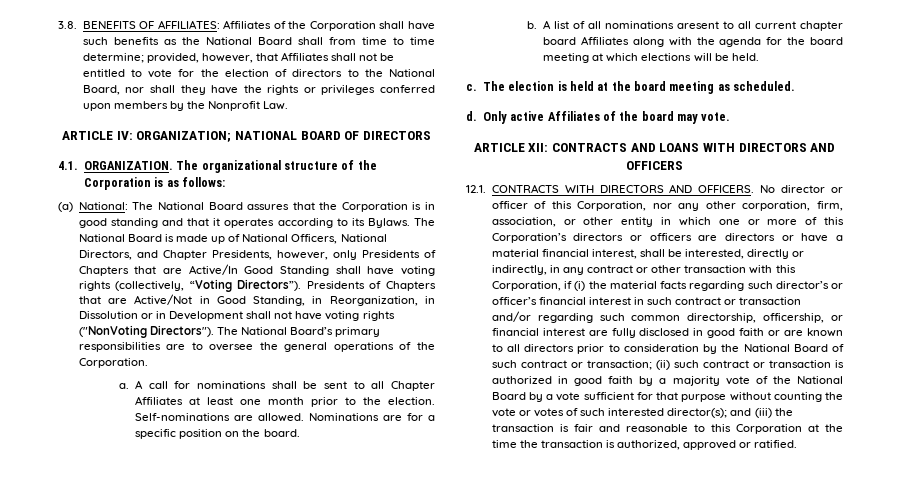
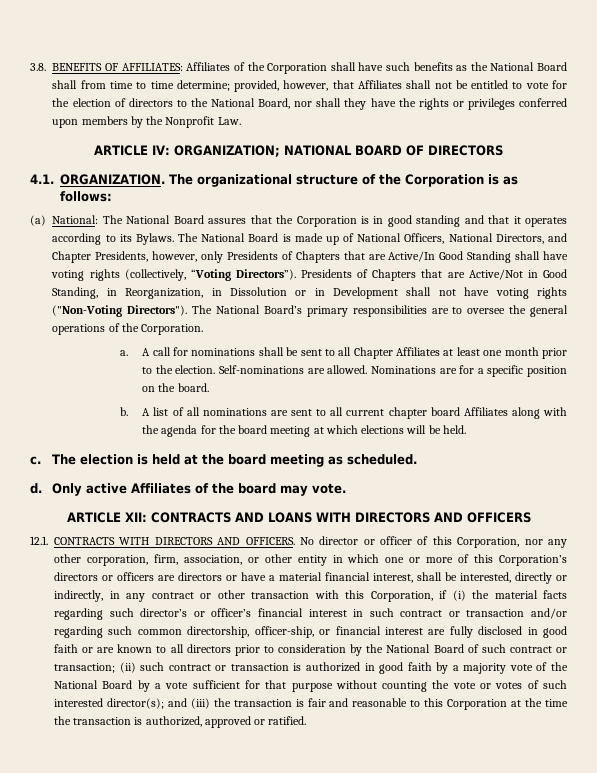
- Presidents of Chapters that are Active/Not in Good Standing, in Reorganization, in Dissolution or in Development shall not have voting rights ("NonVoting Directors").
+ Presidents of Chapters that are Active/Not in Good Standing, in Reorganization, in Dissolution or in Development shall not have voting rights ("Non-Voting Directors").
- A list of all nominations aresent to all current chapter board Affiliates along with the agenda for the board meeting at which elections will be held.
+ A list of all nominations are sent to all current chapter board Affiliates along with the agenda for the board meeting at which elections will be held.
- No director or officer of this Corporation, nor any other corporation, firm, association, or other entity in which one or more of this Corporation’s directors or officers are directors or have a material financial interest, shall be interested, directly or indirectly, in any contract or other transaction with this Corporation, if (i) the material facts regarding such director’s or officer’s financial interest in such contract or transaction and/or regarding such common directorship, officership, or financial interest are fully disclosed in good faith or are known to all directors prior to consideration by the National Board of such contract or transaction;
+ No director or officer of this Corporation, nor any other corporation, firm, association, or other entity in which one or more of this Corporation’s directors or officers are directors or have a material financial interest, shall be interested, directly or indirectly, in any contract or other transaction with this Corporation, if (i) the material facts regarding such director’s or officer’s financial interest in such contract or transaction and/or regarding such common directorship, officer-ship, or financial interest are fully disclosed in good faith or are known to all directors prior to consideration by the National Board of such contract or transaction;

